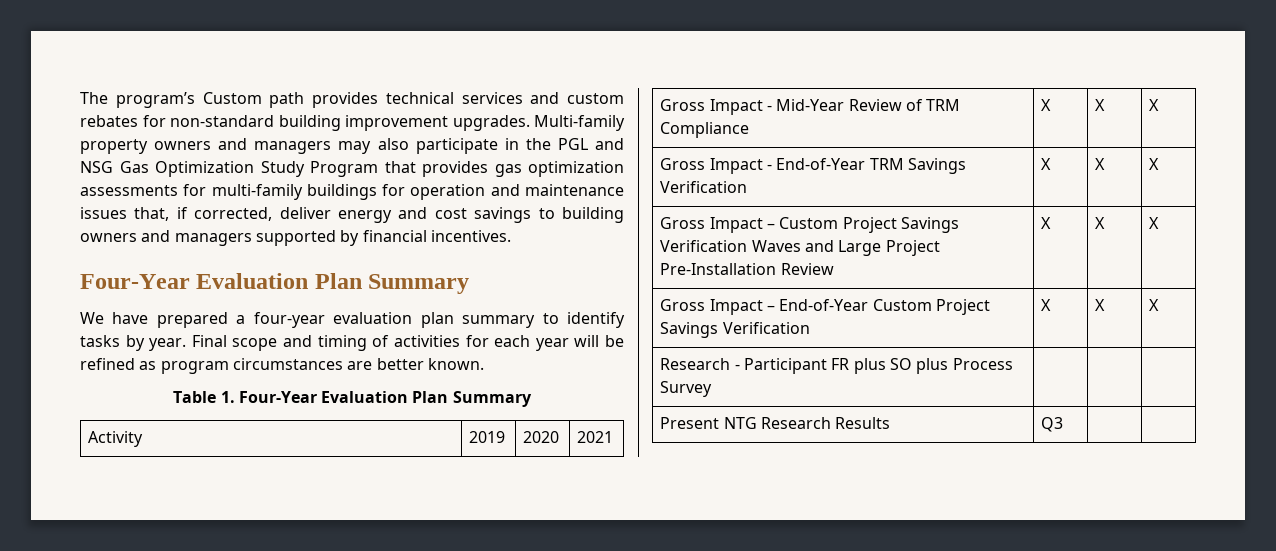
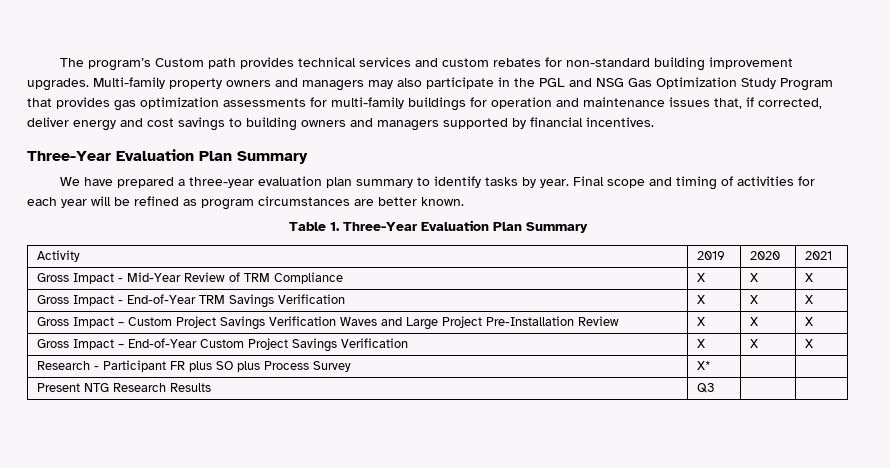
  Multi-family property owners and managers may also participate in the PGL and NSG Gas Optimization Study Program that provides gas optimization assessments for multi-family buildings for operation and maintenance issues that, if corrected, deliver energy and cost savings to building owners and managers supported by financial incentives.
- Four-Year Evaluation Plan Summary
+ Three-Year Evaluation Plan Summary
- We have prepared a four-year evaluation plan summary to identify tasks by year.
+ We have prepared a three-year evaluation plan summary to identify tasks by year.
- Table 1. Four-Year Evaluation Plan Summary
+ Table 1. Three-Year Evaluation Plan Summary
- Research - Participant FR plus SO plus Process Survey | | |
+ Research - Participant FR plus SO plus Process Survey | X* | |

